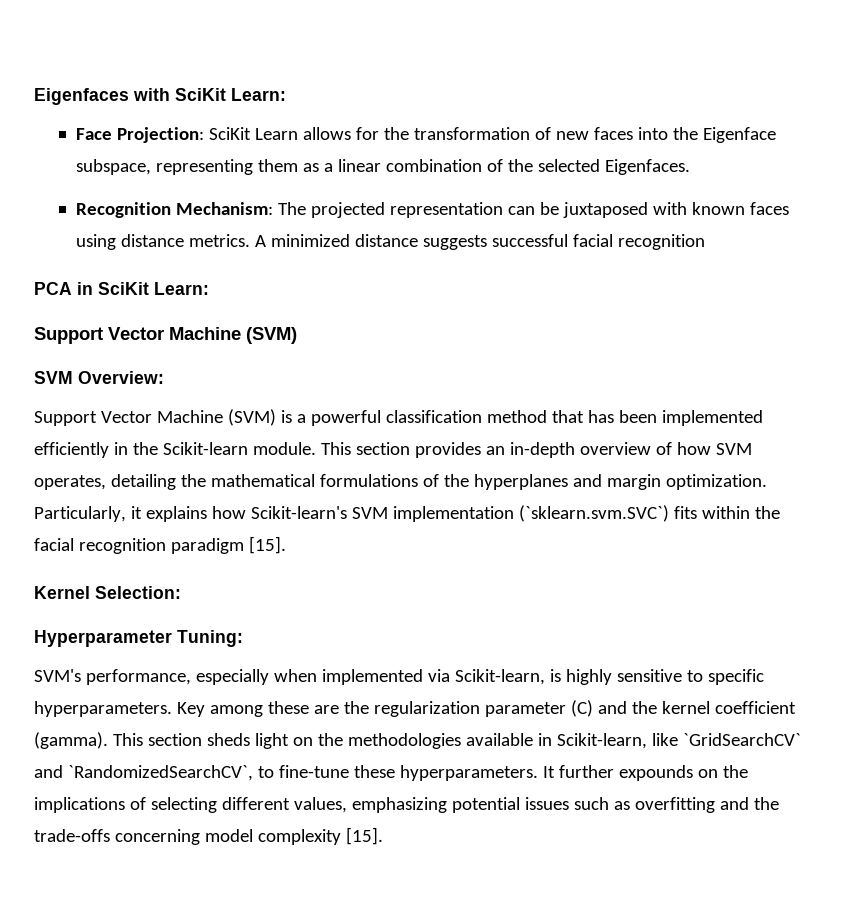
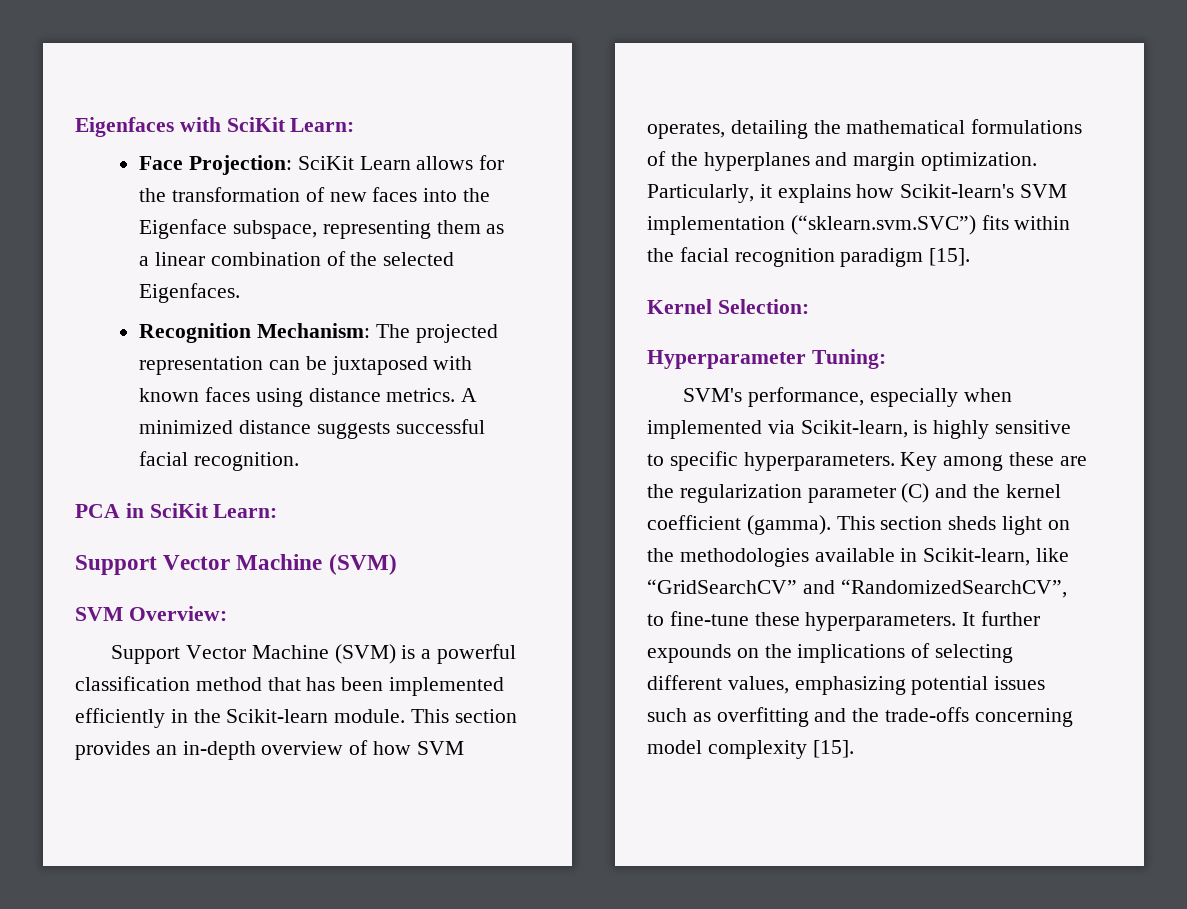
- A minimized distance suggests successful facial recognition
+ A minimized distance suggests successful facial recognition.
- Particularly, it explains how Scikit-learn's SVM implementation (`sklearn.svm.SVC`) fits within the facial recognition paradigm [15].
+ Particularly, it explains how Scikit-learn's SVM implementation (“sklearn.svm.SVC”) fits within the facial recognition paradigm [15].
- This section sheds light on the methodologies available in Scikit-learn, like `GridSearchCV` and `RandomizedSearchCV`, to fine-tune these hyperparameters.
+ This section sheds light on the methodologies available in Scikit-learn, like “GridSearchCV” and “RandomizedSearchCV”, to fine-tune these hyperparameters.

